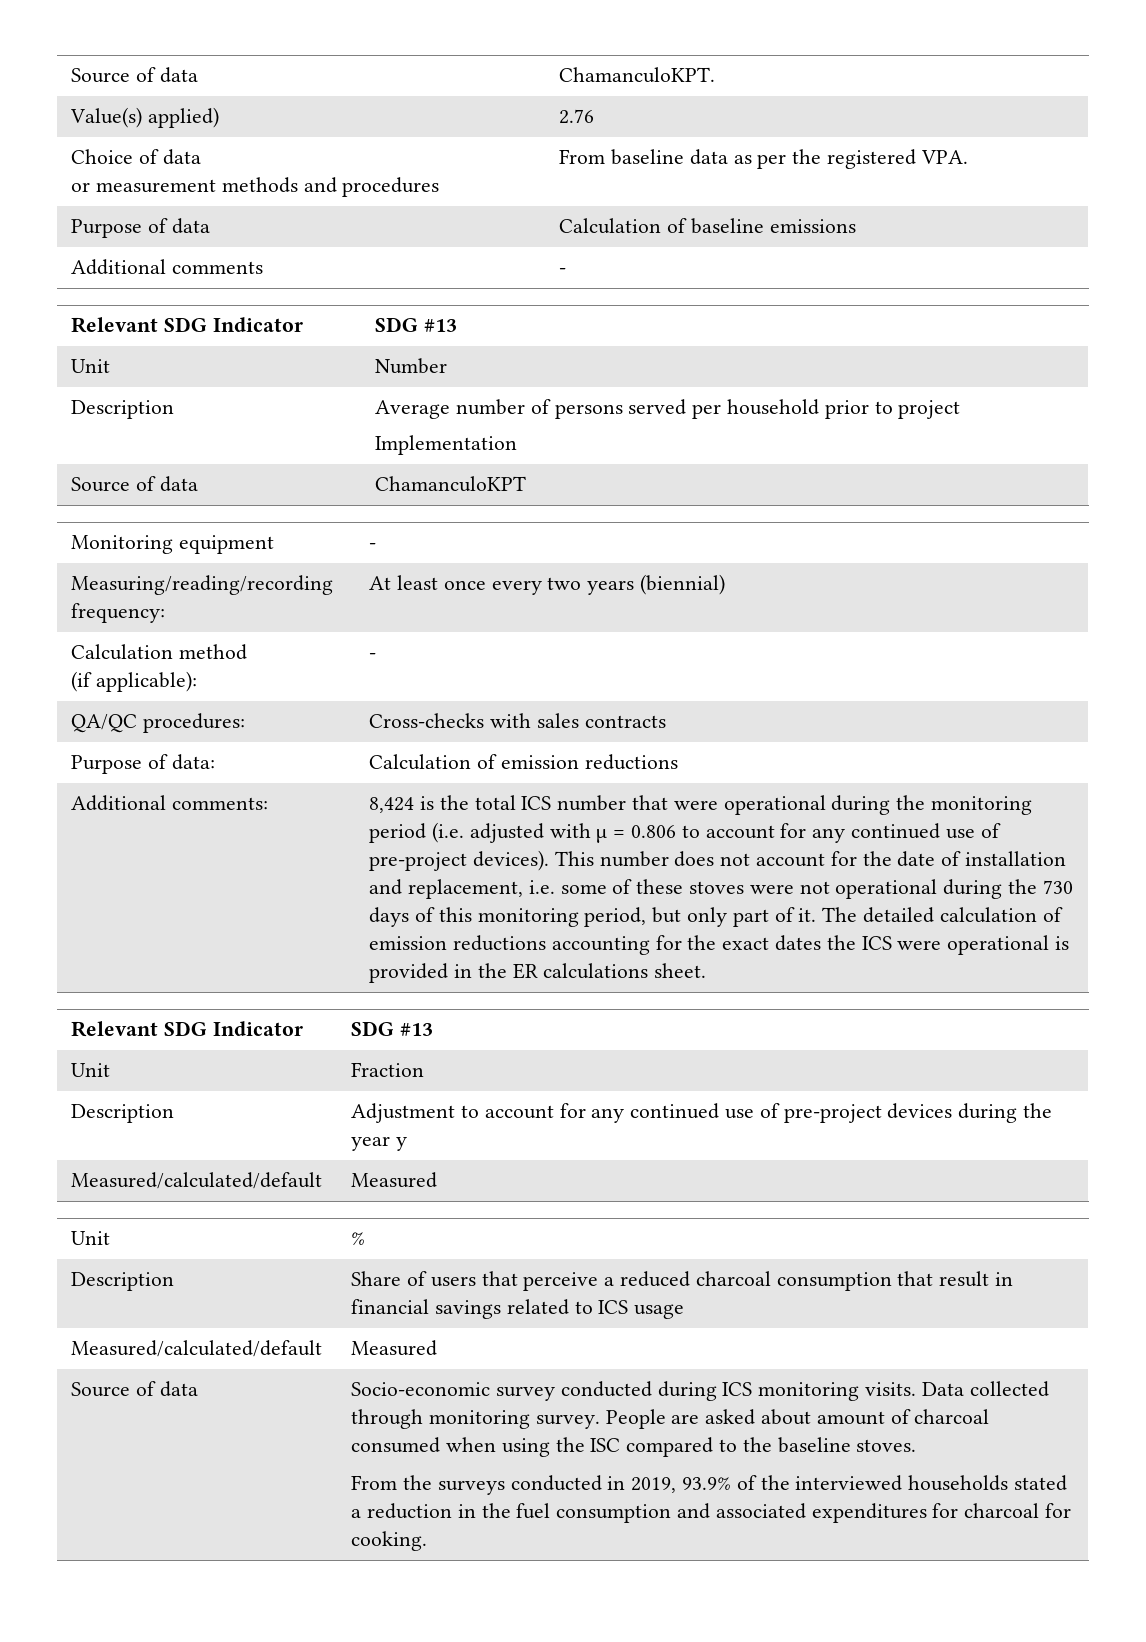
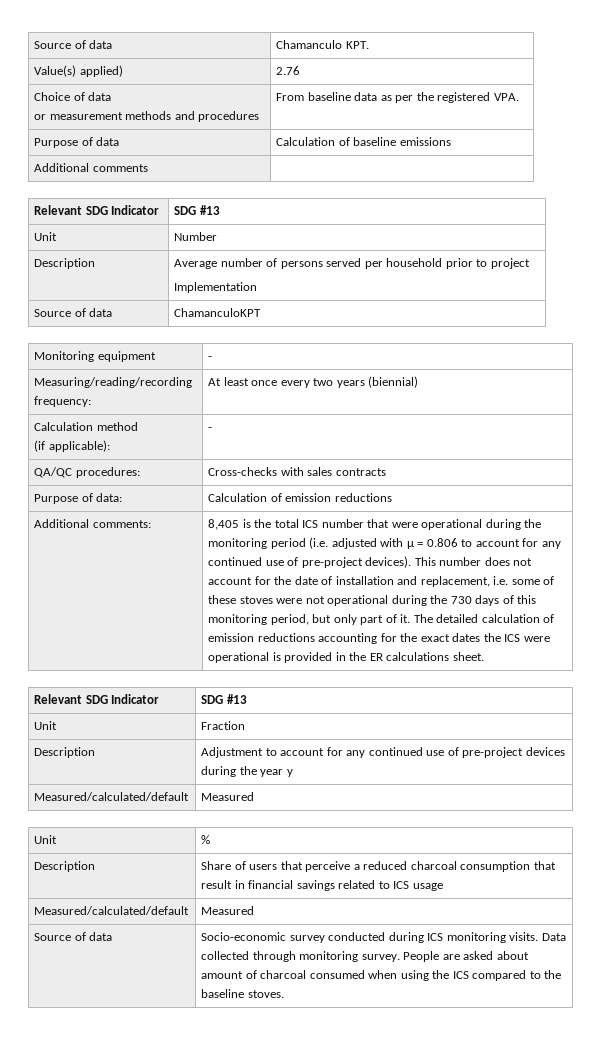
- Source of data | ChamanculoKPT.
+ Source of data | Chamanculo KPT.
- Additional comments | -
+ Additional comments |
- 8,424 is the total ICS number that were operational during the monitoring period (i.e. adjusted with µ = 0.806 to account for any continued use of pre-project devices).
+ 8,405 is the total ICS number that were operational during the monitoring period (i.e. adjusted with µ = 0.806 to account for any continued use of pre-project devices).
- People are asked about amount of charcoal consumed when using the ISC compared to the baseline stoves.
+ People are asked about amount of charcoal consumed when using the ICS compared to the baseline stoves.
- From the surveys conducted in 2019, 93.9% of the interviewed households stated a reduction in the fuel consumption and associated expenditures for charcoal for cooking.

